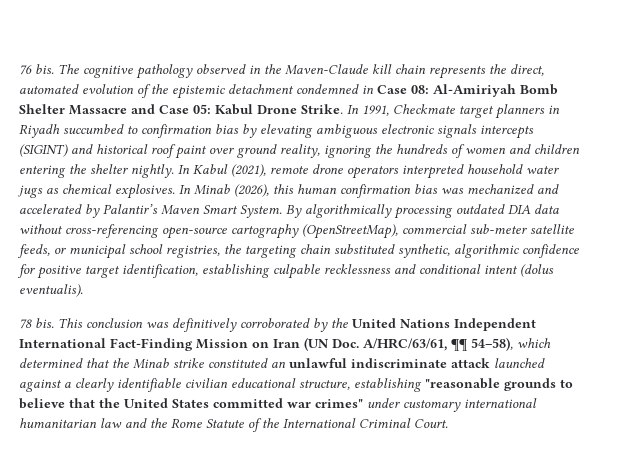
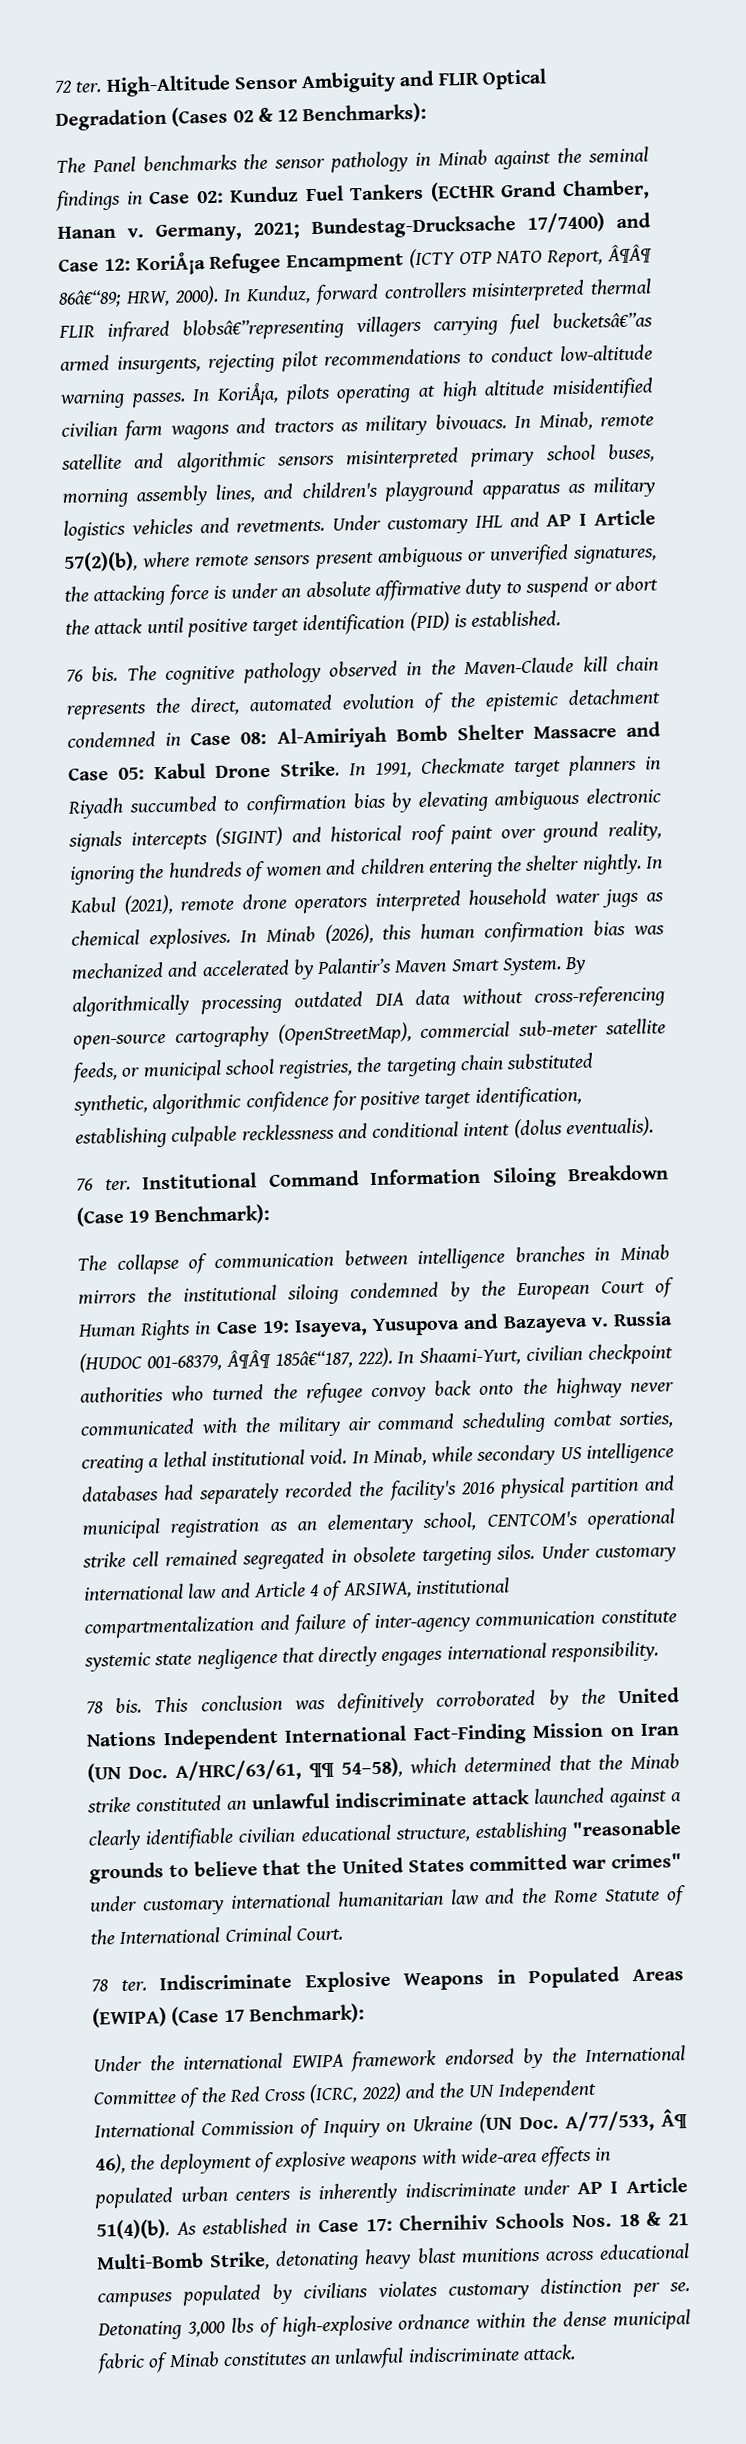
+ 72 ter. High-Altitude Sensor Ambiguity and FLIR Optical Degradation (Cases 02 & 12 Benchmarks):
+ The Panel benchmarks the sensor pathology in Minab against the seminal findings in Case 02: Kunduz Fuel Tankers (ECtHR Grand Chamber, Hanan v. Germany, 2021; Bundestag-Drucksache 17/7400) and Case 12: KoriÅ¡a Refugee Encampment (ICTY OTP NATO Report, Â¶Â¶ 86â€“89; HRW, 2000). In Kunduz, forward controllers misinterpreted thermal FLIR infrared blobsâ€”representing villagers carrying fuel bucketsâ€”as armed insurgents, rejecting pilot recommendations to conduct low-altitude warning passes. In KoriÅ¡a, pilots operating at high altitude misidentified civilian farm wagons and tractors as military bivouacs. In Minab, remote satellite and algorithmic sensors misinterpreted primary school buses, morning assembly lines, and children's playground apparatus as military logistics vehicles and revetments. Under customary IHL and AP I Article 57(2)(b), where remote sensors present ambiguous or unverified signatures, the attacking force is under an absolute affirmative duty to suspend or abort the attack until positive target identification (PID) is established.
+ 76 ter. Institutional Command Information Siloing Breakdown (Case 19 Benchmark):
+ The collapse of communication between intelligence branches in Minab mirrors the institutional siloing condemned by the European Court of Human Rights in Case 19: Isayeva, Yusupova and Bazayeva v. Russia (HUDOC 001-68379, Â¶Â¶ 185â€“187, 222). In Shaami-Yurt, civilian checkpoint authorities who turned the refugee convoy back onto the highway never communicated with the military air command scheduling combat sorties, creating a lethal institutional void. In Minab, while secondary US intelligence databases had separately recorded the facility's 2016 physical partition and municipal registration as an elementary school, CENTCOM's operational strike cell remained segregated in obsolete targeting silos. Under customary international law and Article 4 of ARSIWA, institutional compartmentalization and failure of inter-agency communication constitute systemic state negligence that directly engages international responsibility.
+ 78 ter. Indiscriminate Explosive Weapons in Populated Areas (EWIPA) (Case 17 Benchmark):
+ Under the international EWIPA framework endorsed by the International Committee of the Red Cross (ICRC, 2022) and the UN Independent International Commission of Inquiry on Ukraine (UN Doc. A/77/533, Â¶ 46), the deployment of explosive weapons with wide-area effects in populated urban centers is inherently indiscriminate under AP I Article 51(4)(b). As established in Case 17: Chernihiv Schools Nos. 18 & 21 Multi-Bomb Strike, detonating heavy blast munitions across educational campuses populated by civilians violates customary distinction per se. Detonating 3,000 lbs of high-explosive ordnance within the dense municipal fabric of Minab constitutes an unlawful indiscriminate attack.

